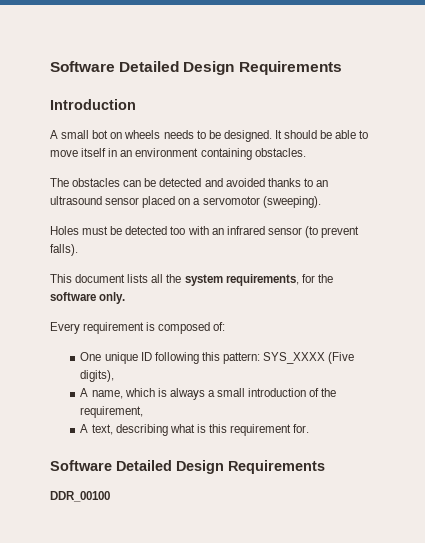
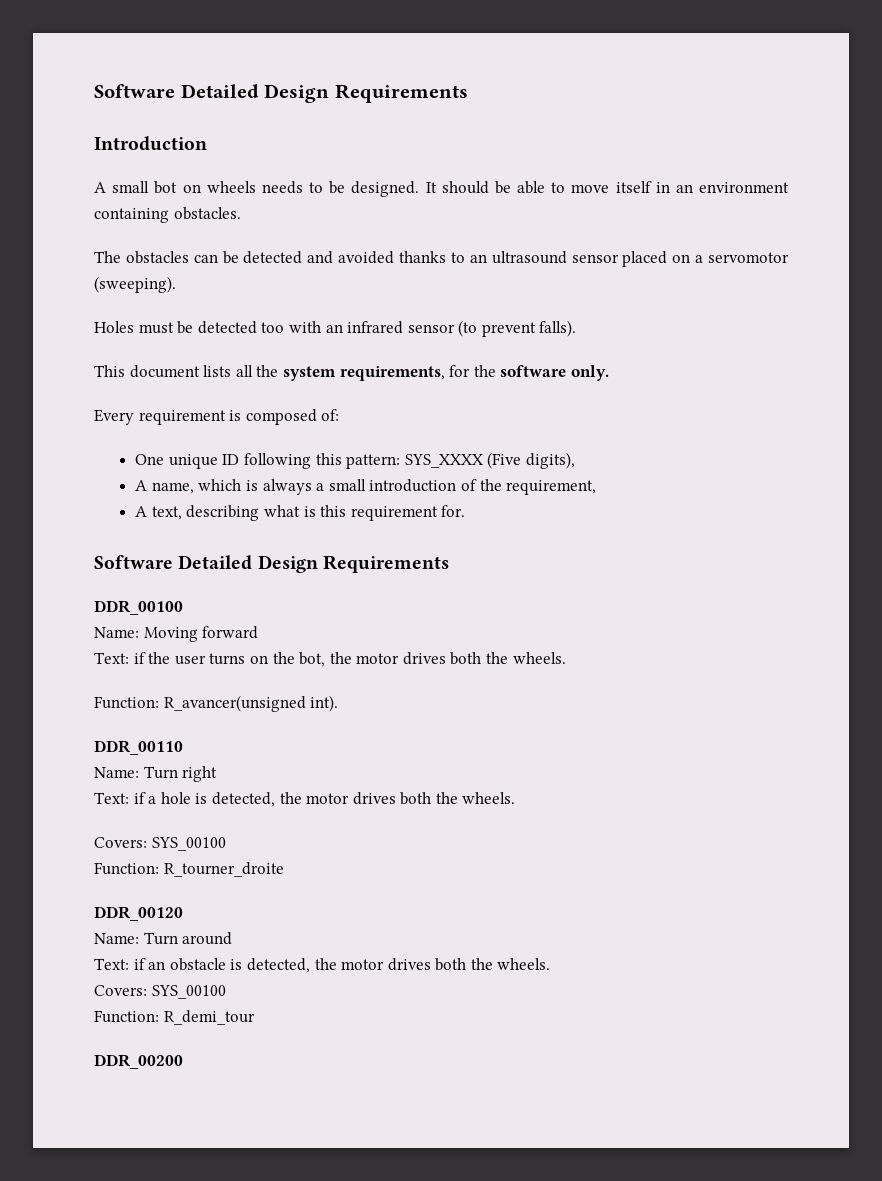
+ Name: Moving forward
+ Text: if the user turns on the bot, the motor drives both the wheels.
+ Function: R_avancer(unsigned int).
+ DDR_00110
+ Name: Turn right
+ Text: if a hole is detected, the motor drives both the wheels.
+ Covers: SYS_00100
+ Function: R_tourner_droite
+ DDR_00120
+ Name: Turn around
+ Text: if an obstacle is detected, the motor drives both the wheels.
+ Covers: SYS_00100
+ Function: R_demi_tour
+ DDR_00200

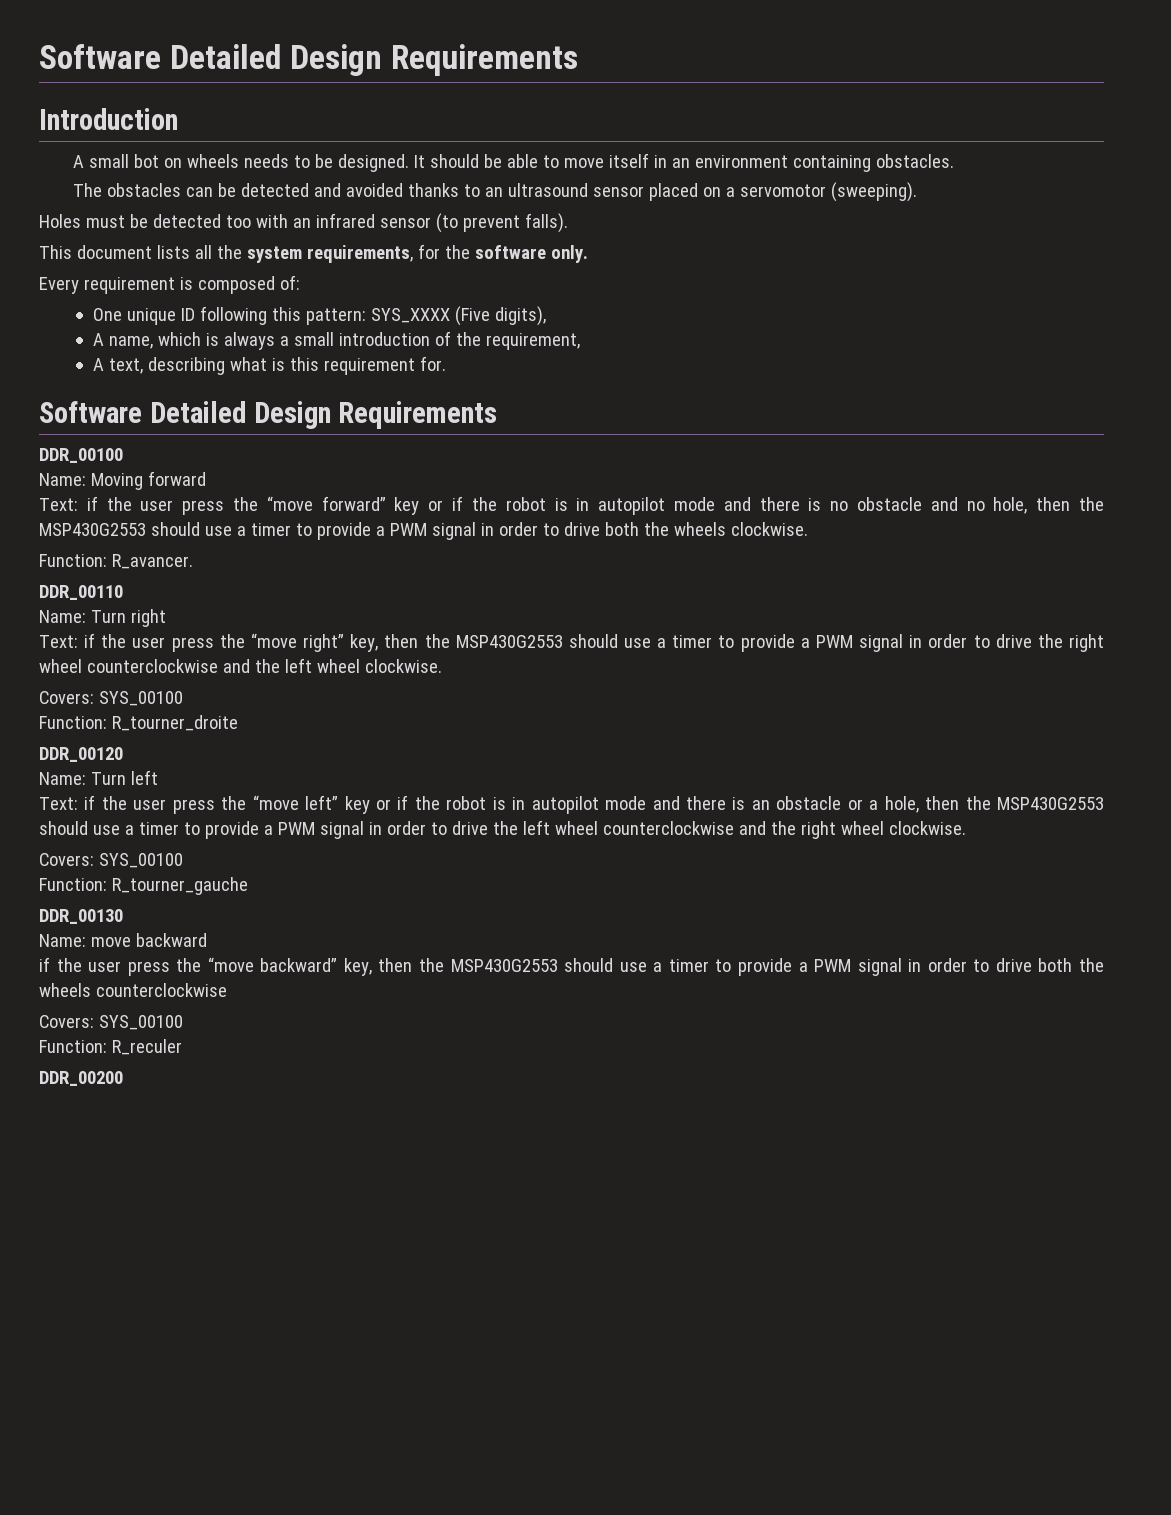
- Text: if the user turns on the bot, the motor drives both the wheels.
- Function: R_avancer(unsigned int).
+ Text: if the user press the “move forward” key or if the robot is in autopilot mode and there is no obstacle and no hole, then the MSP430G2553 should use a timer to provide a PWM signal in order to drive both the wheels clockwise.
+ Function: R_avancer.
- Text: if a hole is detected, the motor drives both the wheels.
+ Text: if the user press the “move right” key, then the MSP430G2553 should use a timer to provide a PWM signal in order to drive the right wheel counterclockwise and the left wheel clockwise.
- Name: Turn around
- Text: if an obstacle is detected, the motor drives both the wheels.
+ Name: Turn left
+ Text: if the user press the “move left” key or if the robot is in autopilot mode and there is an obstacle or a hole, then the MSP430G2553 should use a timer to provide a PWM signal in order to drive the left wheel counterclockwise and the right wheel clockwise.
  Covers: SYS_00100
- Function: R_demi_tour
+ Function: R_tourner_gauche
+ DDR_00130
+ Name: move backward
+ if the user press the “move backward” key, then the MSP430G2553 should use a timer to provide a PWM signal in order to drive both the wheels counterclockwise
+ Covers: SYS_00100
+ Function: R_reculer

